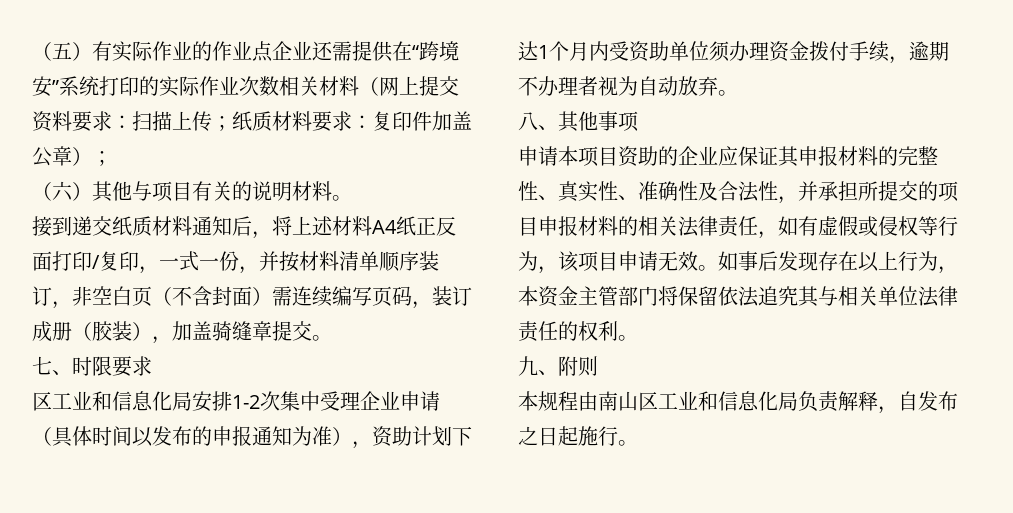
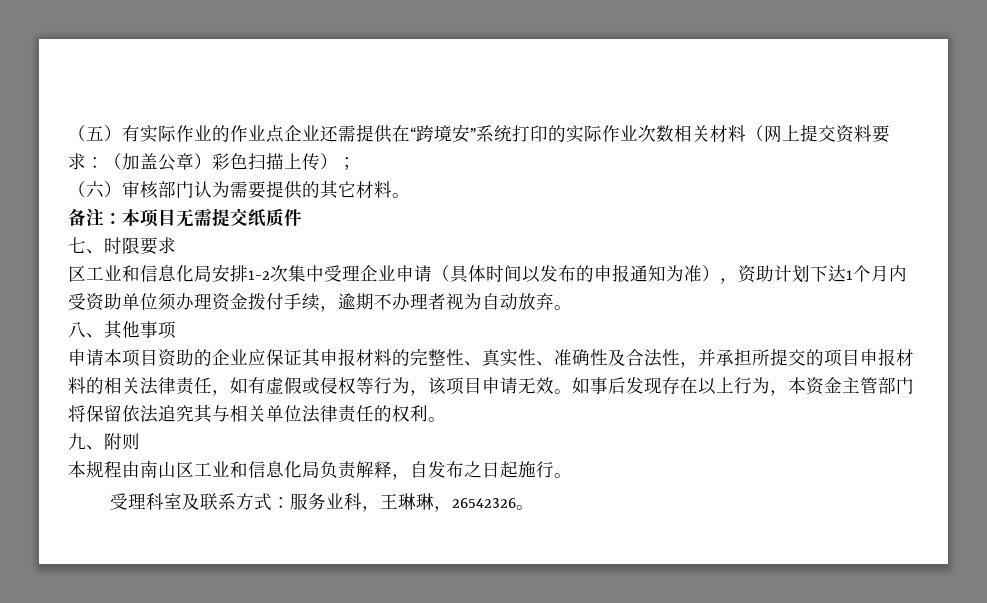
- （五）有实际作业的作业点企业还需提供在“跨境安”系统打印的实际作业次数相关材料（网上提交资料要求：扫描上传；纸质材料要求：复印件加盖公章）；
- （六）其他与项目有关的说明材料。
- 接到递交纸质材料通知后，将上述材料A4纸正反面打印/复印，一式一份，并按材料清单顺序装订，非空白页（不含封面）需连续编写页码，装订成册（胶装），加盖骑缝章提交。
+ （五）有实际作业的作业点企业还需提供在“跨境安”系统打印的实际作业次数相关材料（网上提交资料要求：（加盖公章）彩色扫描上传）；
+ （六）审核部门认为需要提供的其它材料。
+ 备注：本项目无需提交纸质件
+ 受理科室及联系方式：服务业科，王琳琳，26542326。

